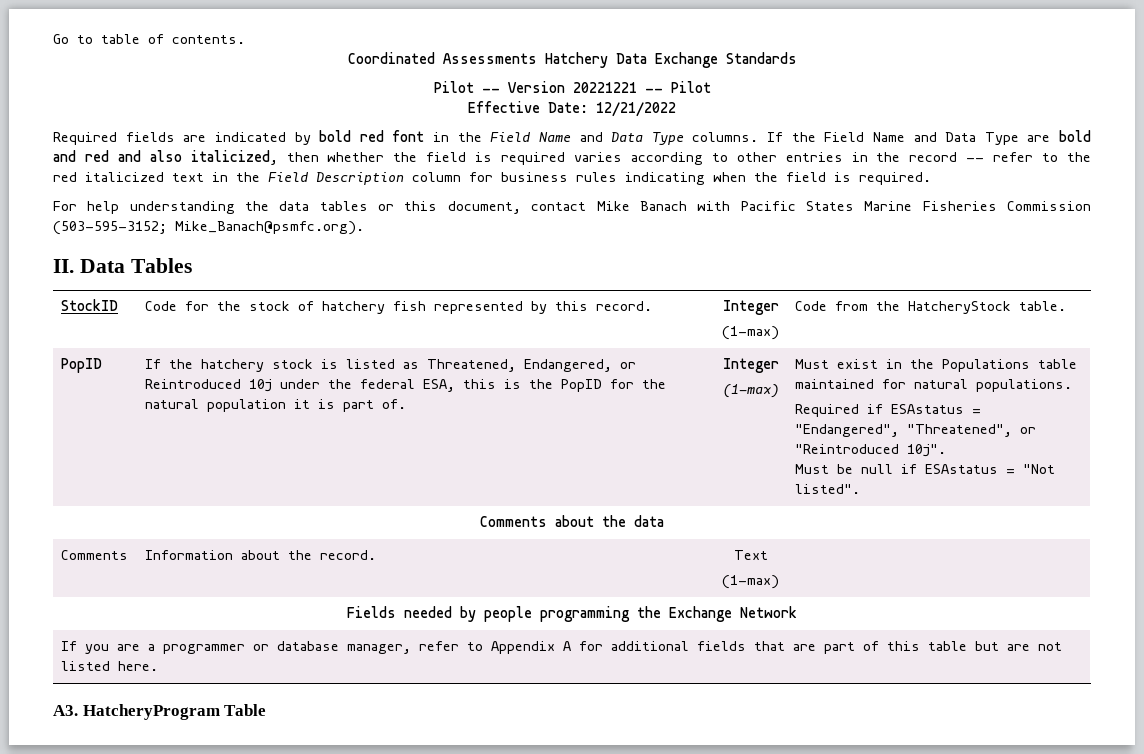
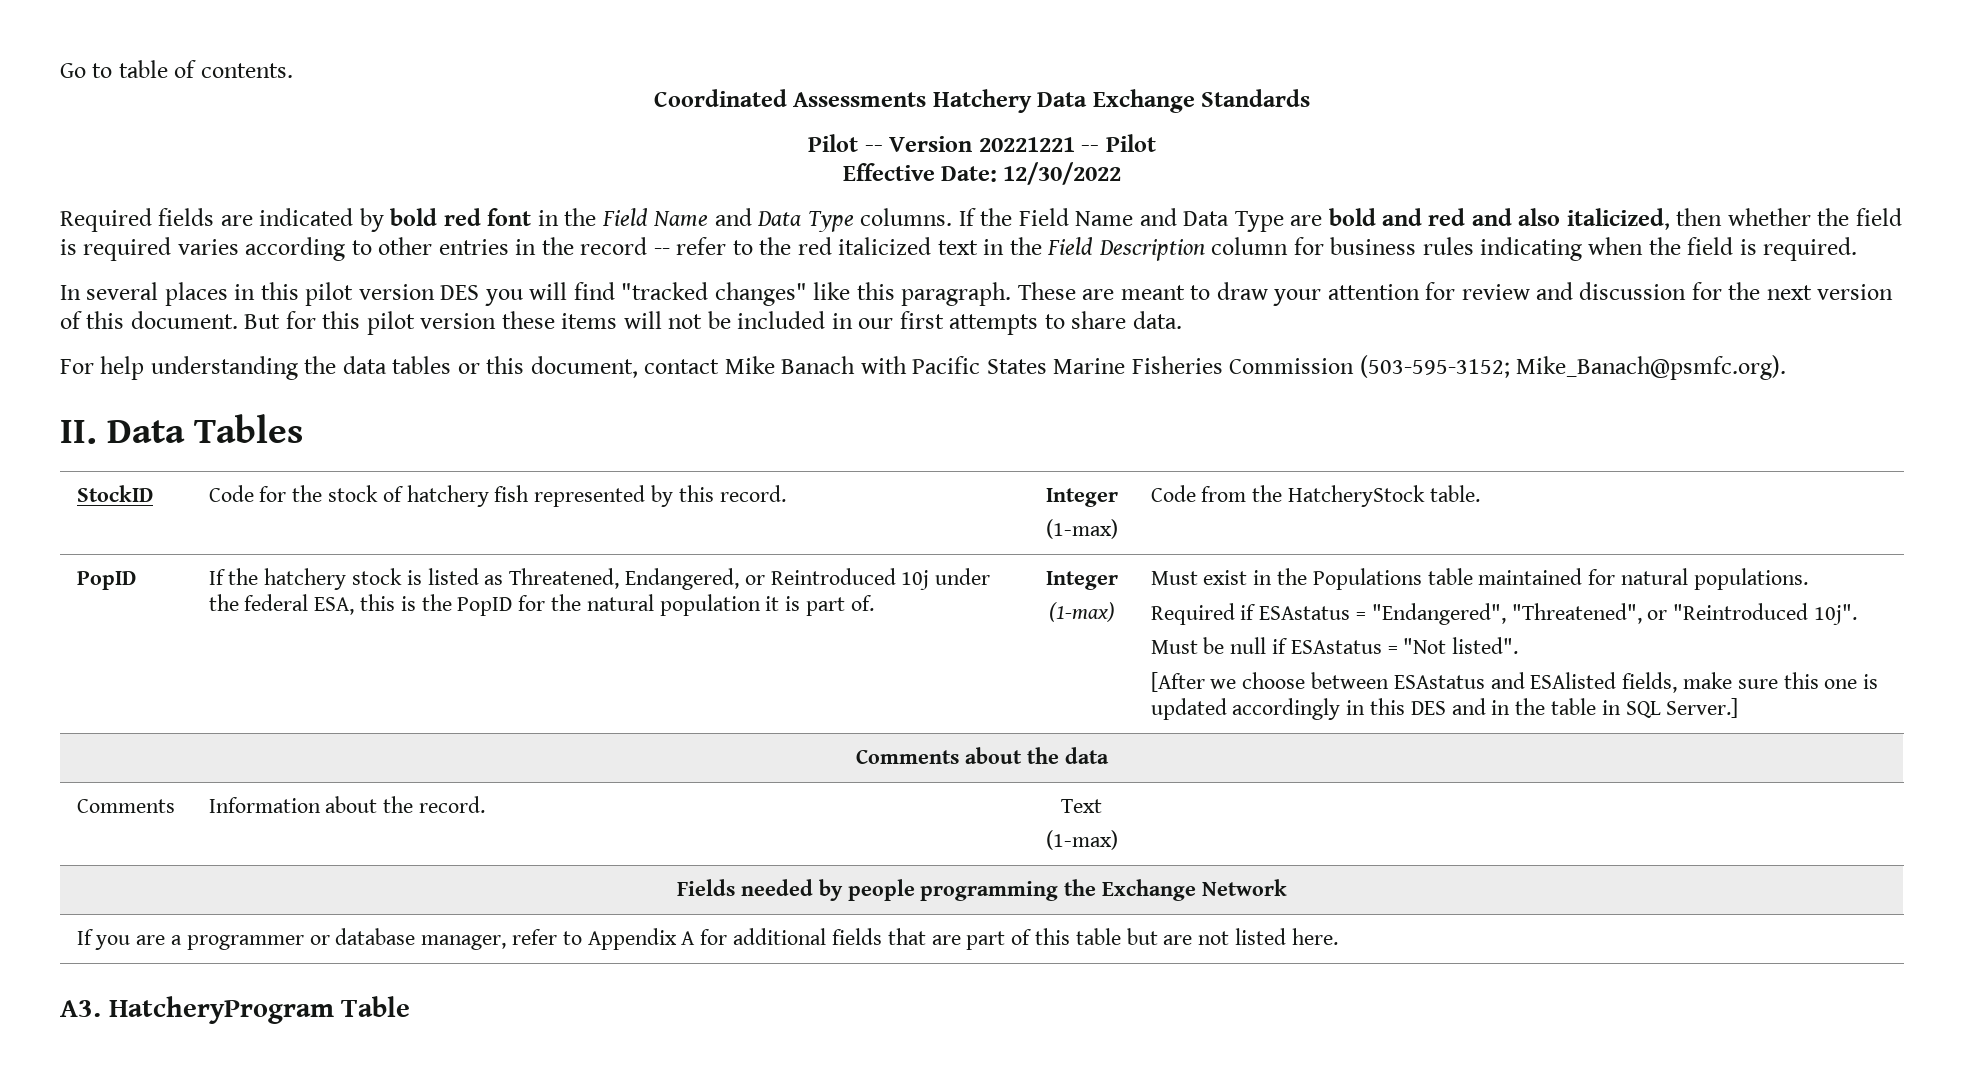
- Effective Date: 12/21/2022
+ Effective Date: 12/30/2022
+ In several places in this pilot version DES you will find "tracked changes" like this paragraph. These are meant to draw your attention for review and discussion for the next version of this document. But for this pilot version these items will not be included in our first attempts to share data.
+ [After we choose between ESAstatus and ESAlisted fields, make sure this one is updated accordingly in this DES and in the table in SQL Server.]

